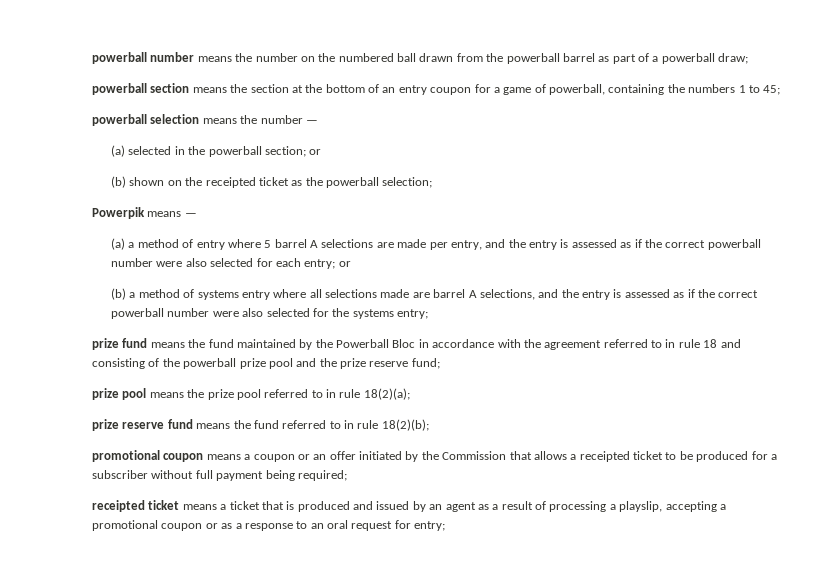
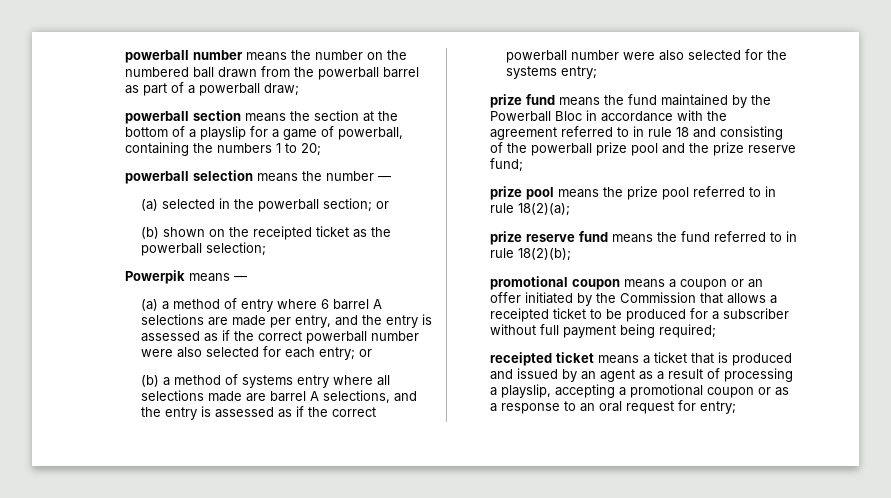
- powerball section means the section at the bottom of an entry coupon for a game of powerball, containing the numbers 1 to 45;
+ powerball section means the section at the bottom of a playslip for a game of powerball, containing the numbers 1 to 20;
- (a) a method of entry where 5 barrel A selections are made per entry, and the entry is assessed as if the correct powerball number were also selected for each entry; or
+ (a) a method of entry where 6 barrel A selections are made per entry, and the entry is assessed as if the correct powerball number were also selected for each entry; or

